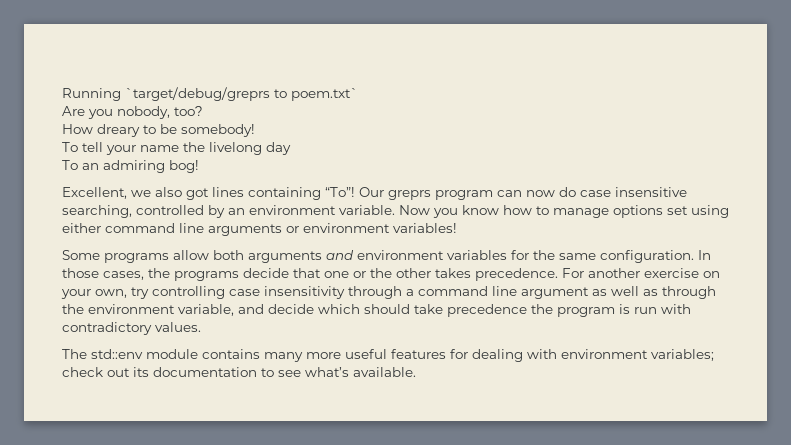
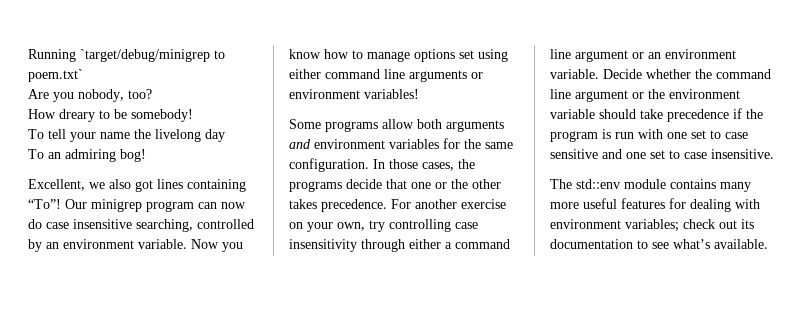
- Running `target/debug/greprs to poem.txt`
+ Running `target/debug/minigrep to poem.txt`
- Our greprs program can now do case insensitive searching, controlled by an environment variable.
+ Our minigrep program can now do case insensitive searching, controlled by an environment variable.
- For another exercise on your own, try controlling case insensitivity through a command line argument as well as through the environment variable, and decide which should take precedence the program is run with contradictory values.
+ For another exercise on your own, try controlling case insensitivity through either a command line argument or an environment variable. Decide whether the command line argument or the environment variable should take precedence if the program is run with one set to case sensitive and one set to case insensitive.

